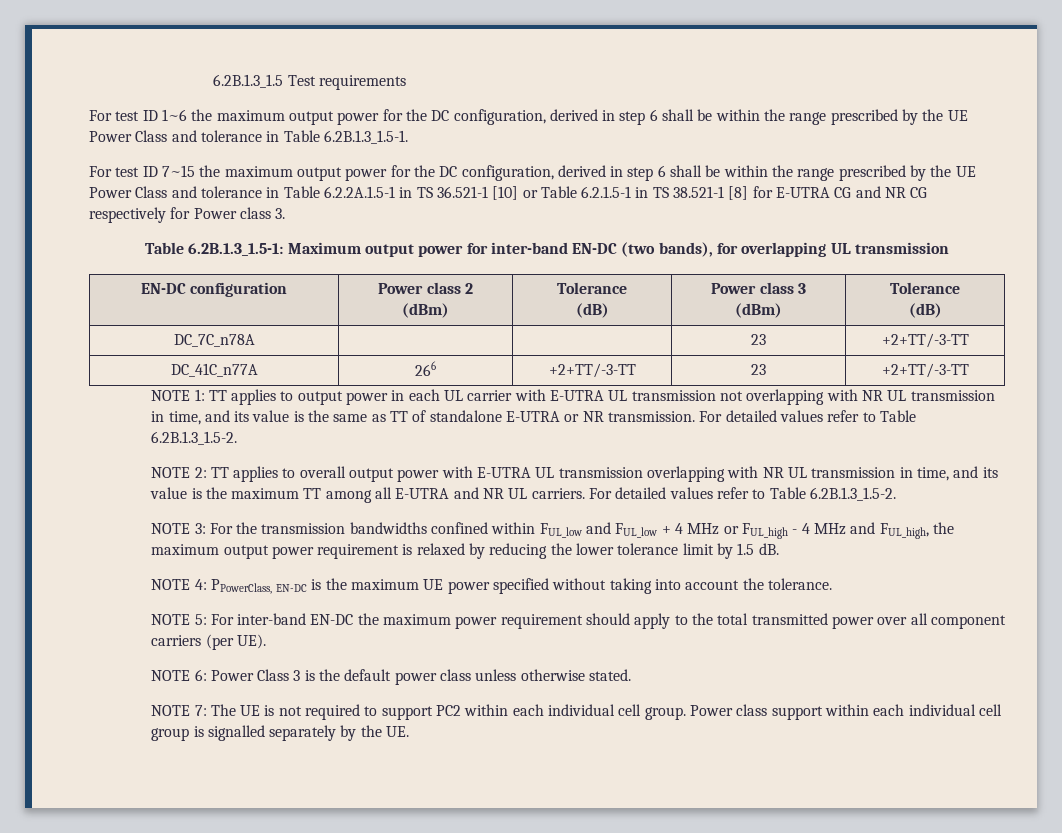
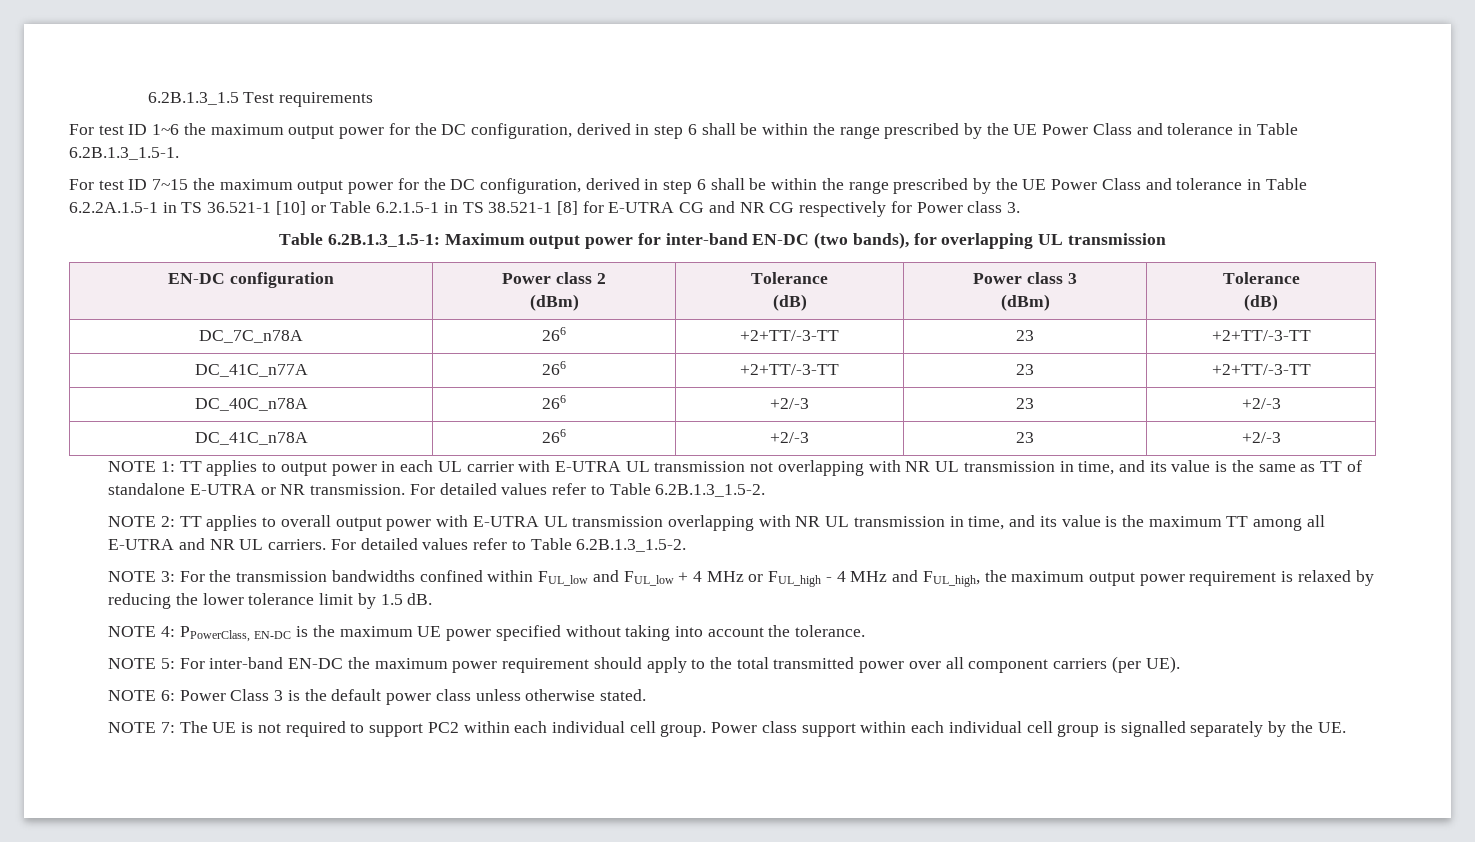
- DC_7C_n78A | | | 23 | +2+TT/-3-TT
+ DC_7C_n78A | 266 | +2+TT/-3-TT | 23 | +2+TT/-3-TT
+ DC_40C_n78A | 266 | +2/-3 | 23 | +2/-3
+ DC_41C_n78A | 266 | +2/-3 | 23 | +2/-3

